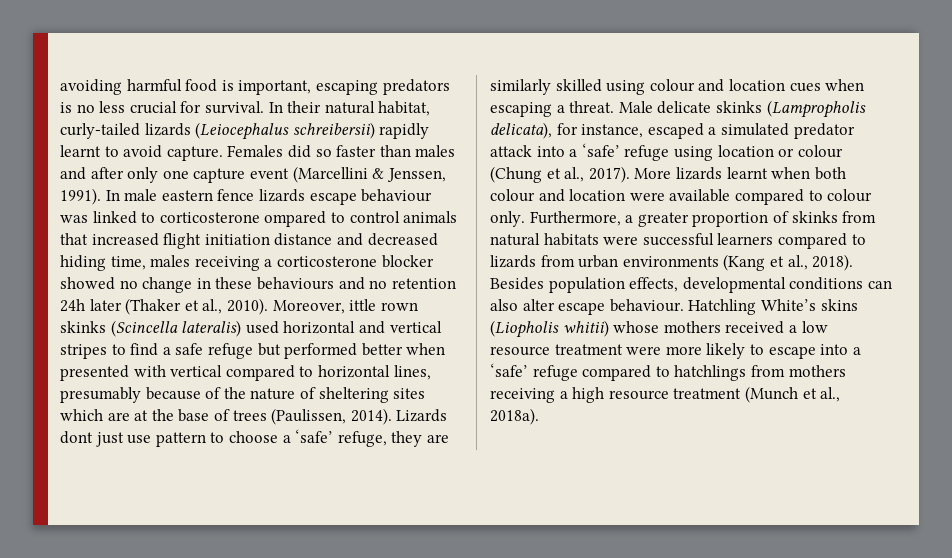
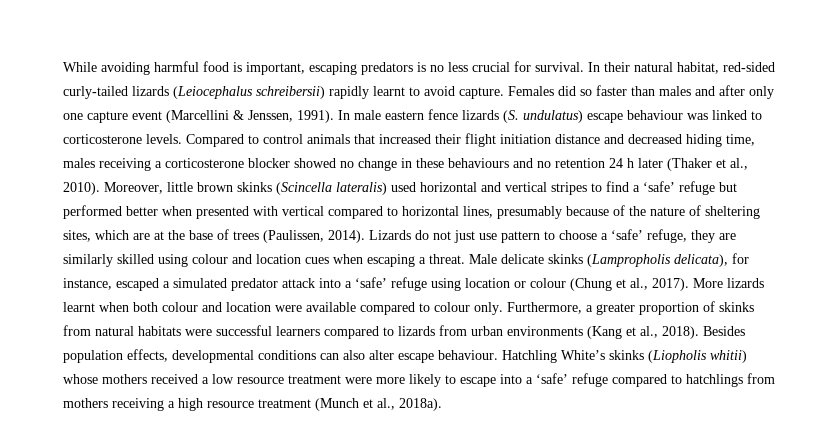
- avoiding harmful food is important, escaping predators is no less crucial for survival.
+ While avoiding harmful food is important, escaping predators is no less crucial for survival.
- In their natural habitat, curly-tailed lizards (Leiocephalus schreibersii) rapidly learnt to avoid capture.
+ In their natural habitat, red-sided curly-tailed lizards (Leiocephalus schreibersii) rapidly learnt to avoid capture.
- In male eastern fence lizards escape behaviour was linked to corticosterone ompared to control animals that increased flight initiation distance and decreased hiding time, males receiving a corticosterone blocker showed no change in these behaviours and no retention 24h later (Thaker et al., 2010).
+ In male eastern fence lizards (S. undulatus) escape behaviour was linked to corticosterone levels. Compared to control animals that increased their flight initiation distance and decreased hiding time, males receiving a corticosterone blocker showed no change in these behaviours and no retention 24 h later (Thaker et al., 2010).
- Moreover, ittle rown skinks (Scincella lateralis) used horizontal and vertical stripes to find a safe refuge but performed better when presented with vertical compared to horizontal lines, presumably because of the nature of sheltering sites which are at the base of trees (Paulissen, 2014).
+ Moreover, little brown skinks (Scincella lateralis) used horizontal and vertical stripes to find a ‘safe’ refuge but performed better when presented with vertical compared to horizontal lines, presumably because of the nature of sheltering sites, which are at the base of trees (Paulissen, 2014).
- Lizards dont just use pattern to choose a ‘safe’ refuge, they are similarly skilled using colour and location cues when escaping a threat.
+ Lizards do not just use pattern to choose a ‘safe’ refuge, they are similarly skilled using colour and location cues when escaping a threat.
- Hatchling White’s skins (Liopholis whitii) whose mothers received a low resource treatment were more likely to escape into a ‘safe’ refuge compared to hatchlings from mothers receiving a high resource treatment (Munch et al., 2018a).
+ Hatchling White’s skinks (Liopholis whitii) whose mothers received a low resource treatment were more likely to escape into a ‘safe’ refuge compared to hatchlings from mothers receiving a high resource treatment (Munch et al., 2018a).

